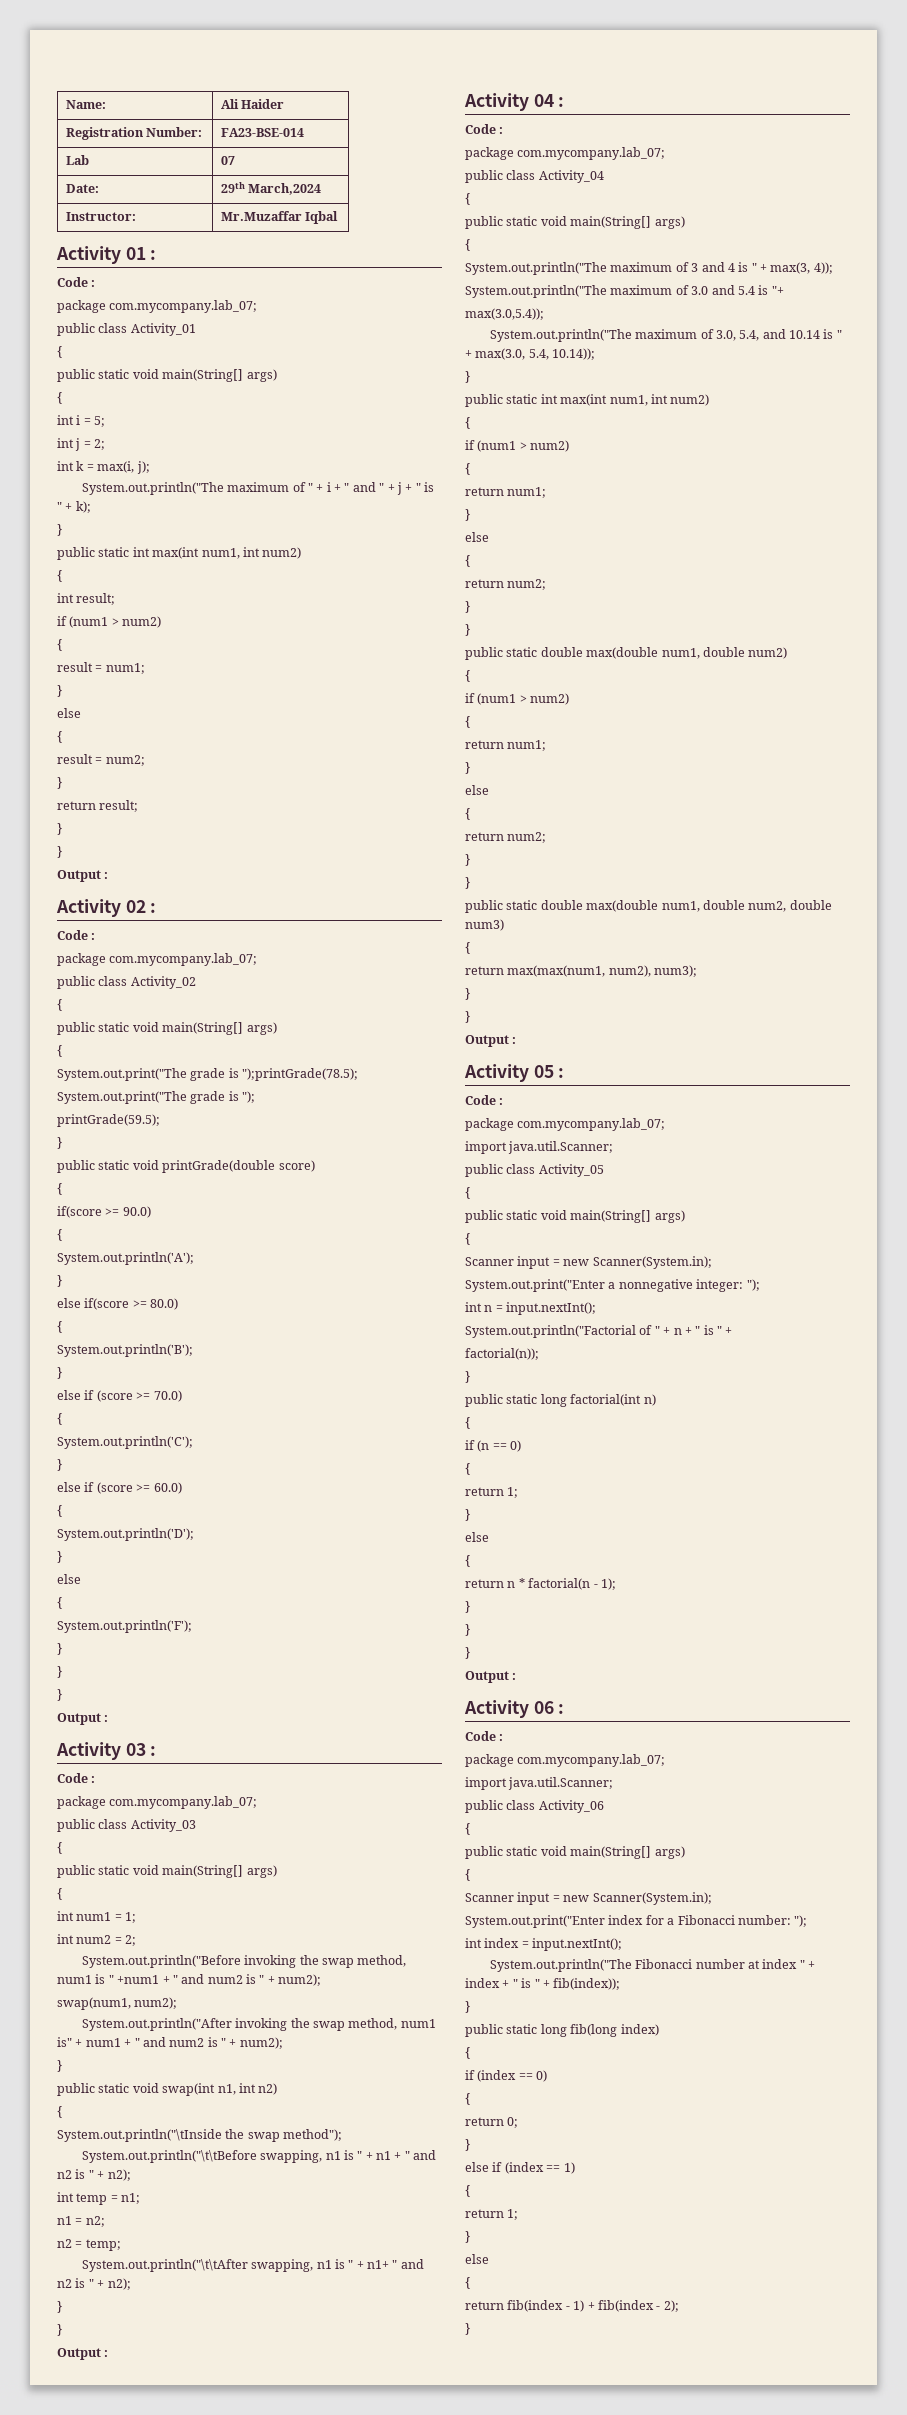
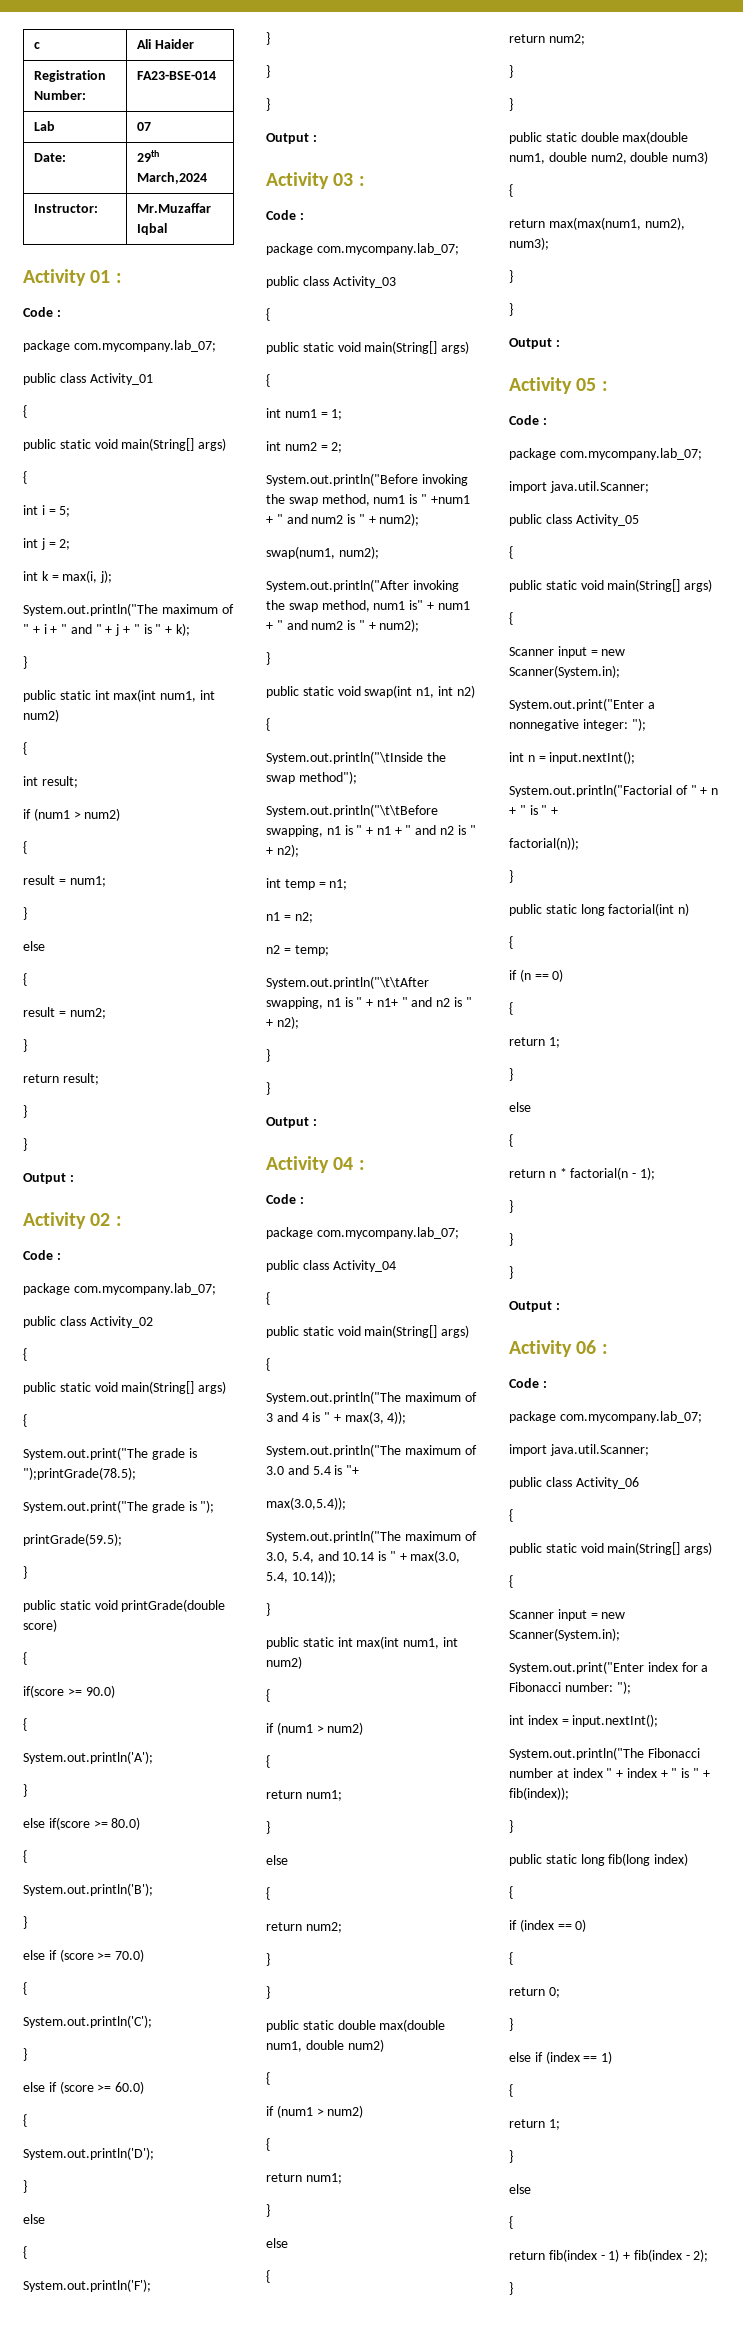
- Name: | Ali Haider
+ c | Ali Haider

